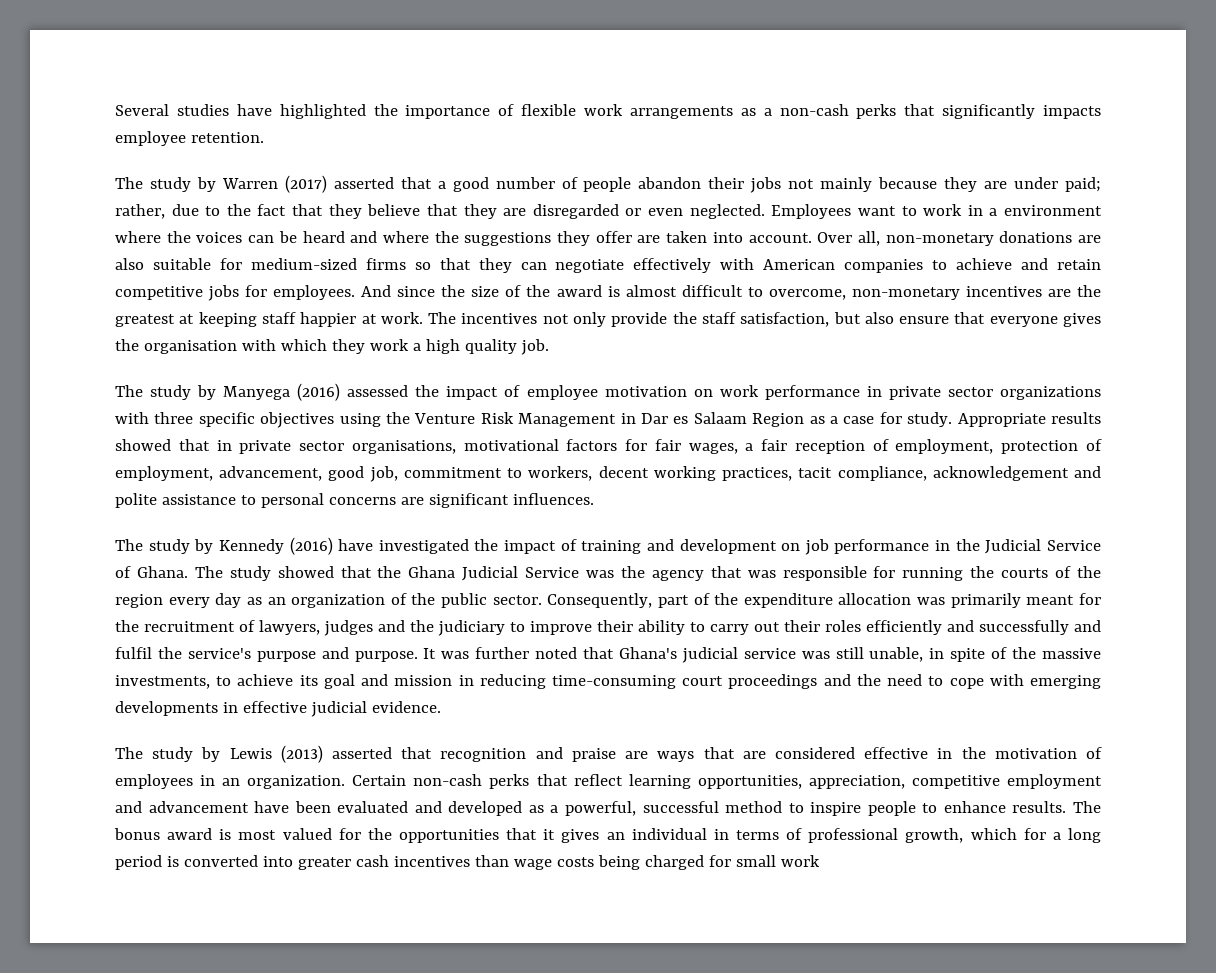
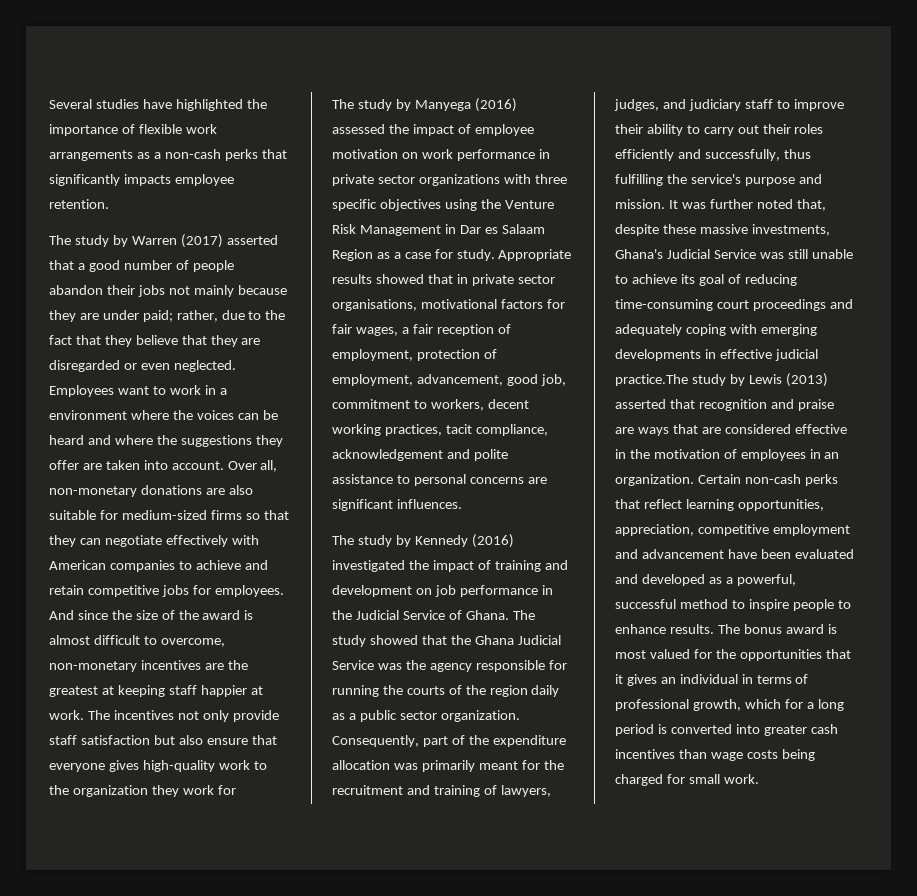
- The incentives not only provide the staff satisfaction, but also ensure that everyone gives the organisation with which they work a high quality job.
+ The incentives not only provide staff satisfaction but also ensure that everyone gives high-quality work to the organization they work for
- The study by Kennedy (2016) have investigated the impact of training and development on job performance in the Judicial Service of Ghana.
+ The study by Kennedy (2016) investigated the impact of training and development on job performance in the Judicial Service of Ghana.
- The study showed that the Ghana Judicial Service was the agency that was responsible for running the courts of the region every day as an organization of the public sector.
+ The study showed that the Ghana Judicial Service was the agency responsible for running the courts of the region daily as a public sector organization.
- Consequently, part of the expenditure allocation was primarily meant for the recruitment of lawyers, judges and the judiciary to improve their ability to carry out their roles efficiently and successfully and fulfil the service's purpose and purpose.
+ Consequently, part of the expenditure allocation was primarily meant for the recruitment and training of lawyers, judges, and judiciary staff to improve their ability to carry out their roles efficiently and successfully, thus fulfilling the service's purpose and mission.
- It was further noted that Ghana's judicial service was still unable, in spite of the massive investments, to achieve its goal and mission in reducing time-consuming court proceedings and the need to cope with emerging developments in effective judicial evidence.
- The study by Lewis (2013) asserted that recognition and praise are ways that are considered effective in the motivation of employees in an organization.
+ It was further noted that, despite these massive investments, Ghana's Judicial Service was still unable to achieve its goal of reducing time-consuming court proceedings and adequately coping with emerging developments in effective judicial practice.The study by Lewis (2013) asserted that recognition and praise are ways that are considered effective in the motivation of employees in an organization.
- The bonus award is most valued for the opportunities that it gives an individual in terms of professional growth, which for a long period is converted into greater cash incentives than wage costs being charged for small work
+ The bonus award is most valued for the opportunities that it gives an individual in terms of professional growth, which for a long period is converted into greater cash incentives than wage costs being charged for small work.

